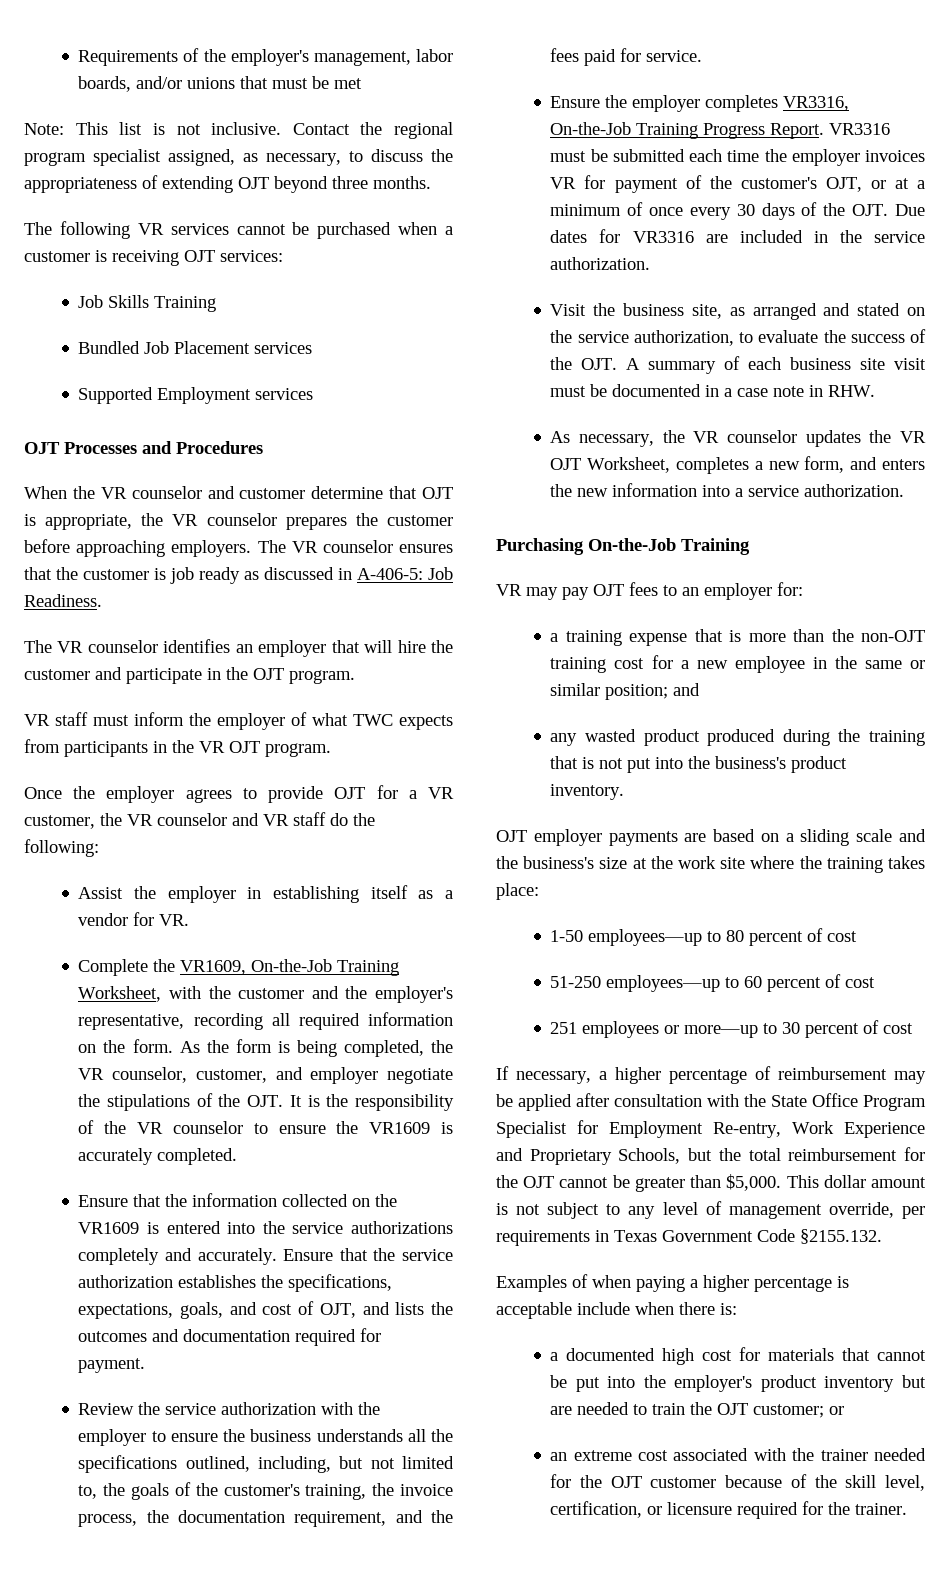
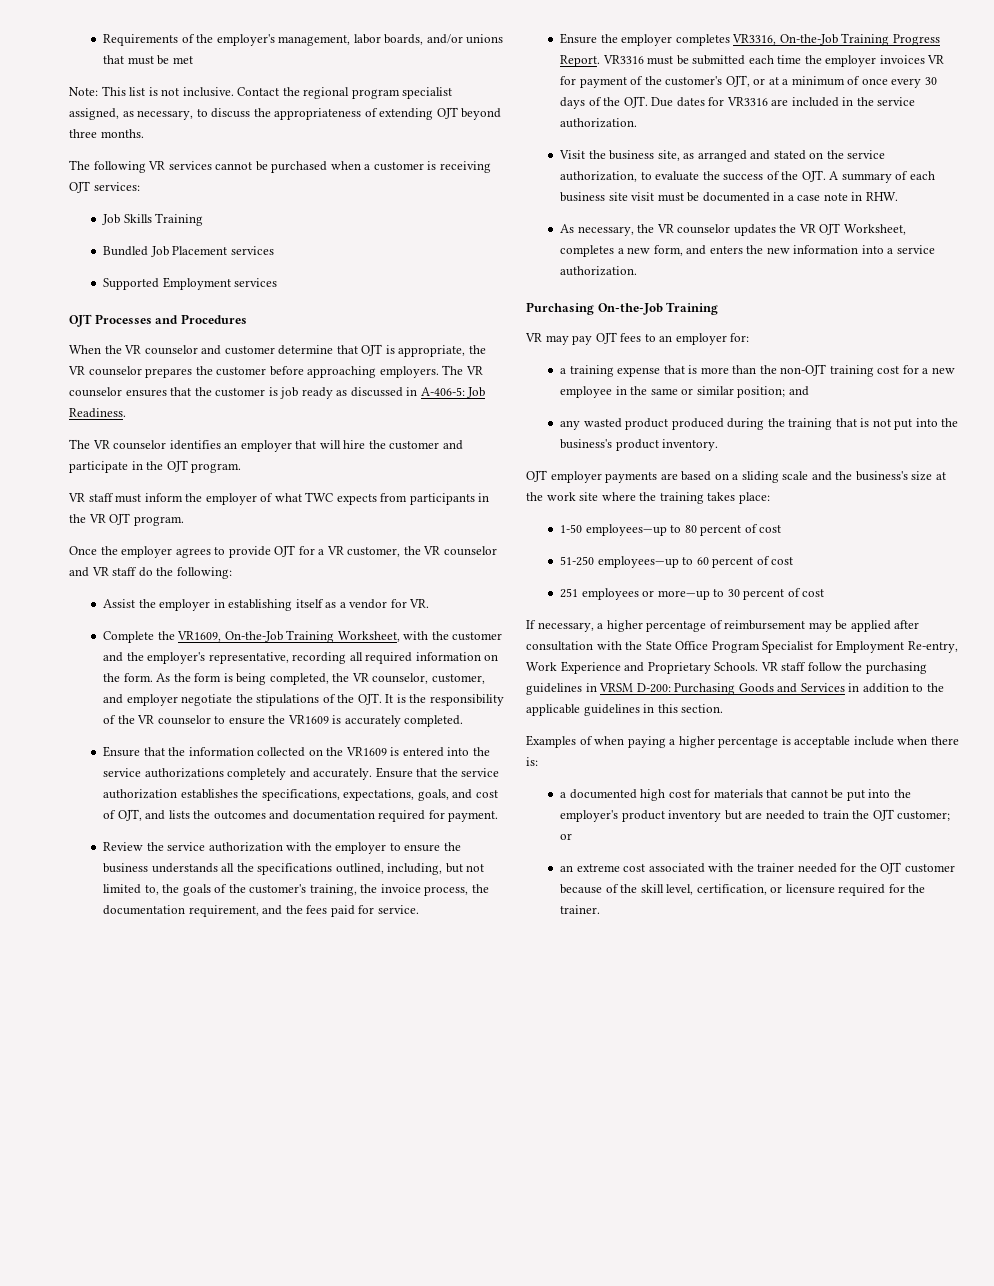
- If necessary, a higher percentage of reimbursement may be applied after consultation with the State Office Program Specialist for Employment Re-entry, Work Experience and Proprietary Schools, but the total reimbursement for the OJT cannot be greater than $5,000. This dollar amount is not subject to any level of management override, per requirements in Texas Government Code §2155.132.
+ If necessary, a higher percentage of reimbursement may be applied after consultation with the State Office Program Specialist for Employment Re-entry, Work Experience and Proprietary Schools. VR staff follow the purchasing guidelines in VRSM D-200: Purchasing Goods and Services in addition to the applicable guidelines in this section.

